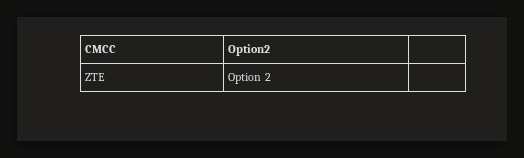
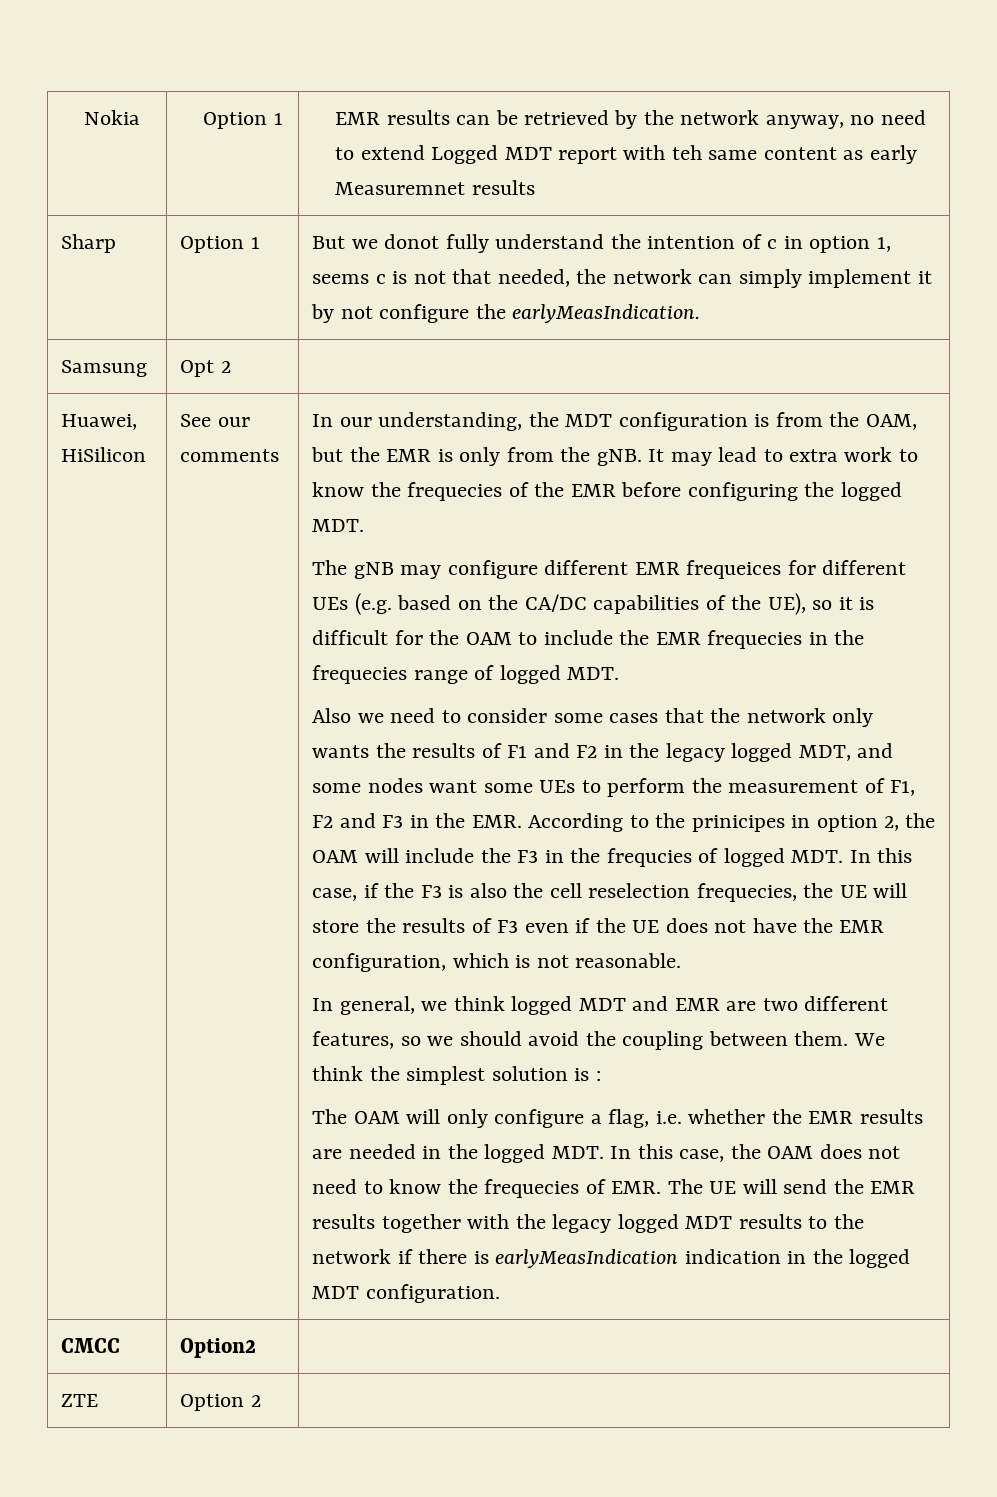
+ Nokia | Option 1 | EMR results can be retrieved by the network anyway, no need to extend Logged MDT report with teh same content as early Measuremnet results
+ Sharp | Option 1 | But we donot fully understand the intention of c in option 1, seems c is not that needed, the network can simply implement it by not configure the earlyMeasIndication.
+ Samsung | Opt 2 |
+ Huawei, HiSilicon | See our comments | In our understanding, the MDT configuration is from the OAM, but the EMR is only from the gNB. It may lead to extra work to know the frequecies of the EMR before configuring the logged MDT.
+ The gNB may configure different EMR frequeices for different UEs (e.g. based on the CA/DC capabilities of the UE), so it is difficult for the OAM to include the EMR frequecies in the frequecies range of logged MDT.
+ Also we need to consider some cases that the network only wants the results of F1 and F2 in the legacy logged MDT, and some nodes want some UEs to perform the measurement of F1, F2 and F3 in the EMR. According to the prinicipes in option 2, the OAM will include the F3 in the frequcies of logged MDT. In this case, if the F3 is also the cell reselection frequecies, the UE will store the results of F3 even if the UE does not have the EMR configuration, which is not reasonable.
+ In general, we think logged MDT and EMR are two different features, so we should avoid the coupling between them. We think the simplest solution is :
+ The OAM will only configure a flag, i.e. whether the EMR results are needed in the logged MDT. In this case, the OAM does not need to know the frequecies of EMR. The UE will send the EMR results together with the legacy logged MDT results to the network if there is earlyMeasIndication indication in the logged MDT configuration.

